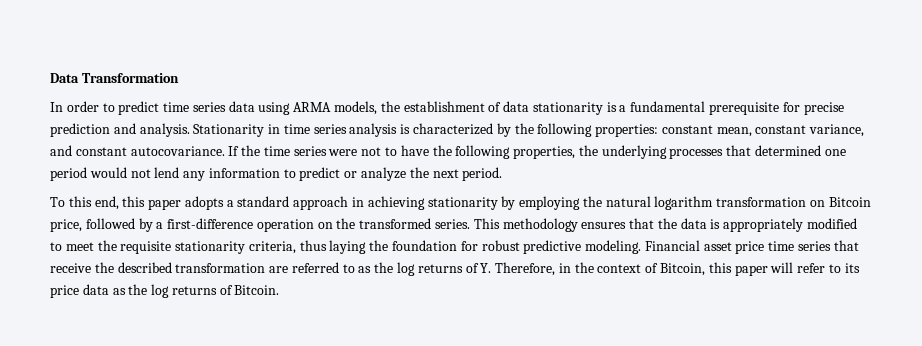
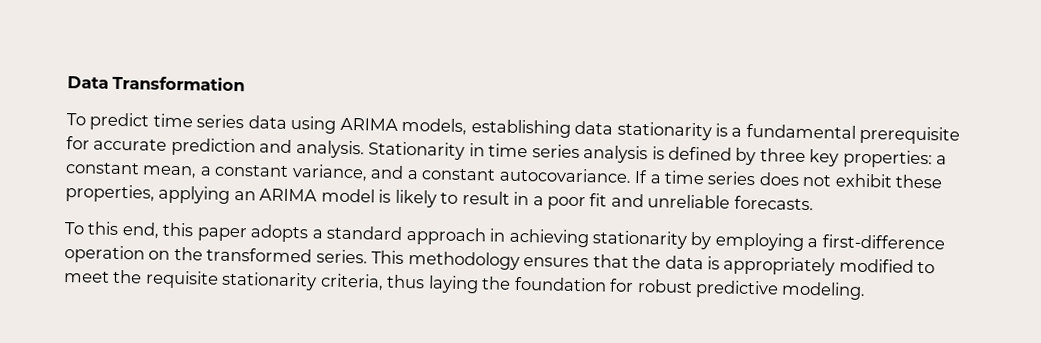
- In order to predict time series data using ARMA models, the establishment of data stationarity is a fundamental prerequisite for precise prediction and analysis.
+ To predict time series data using ARIMA models, establishing data stationarity is a fundamental prerequisite for accurate prediction and analysis.
- Stationarity in time series analysis is characterized by the following properties: constant mean, constant variance, and constant autocovariance.
+ Stationarity in time series analysis is defined by three key properties: a constant mean, a constant variance, and a constant autocovariance.
- If the time series were not to have the following properties, the underlying processes that determined one period would not lend any information to predict or analyze the next period.
+ If a time series does not exhibit these properties, applying an ARIMA model is likely to result in a poor fit and unreliable forecasts.
- To this end, this paper adopts a standard approach in achieving stationarity by employing the natural logarithm transformation on Bitcoin price, followed by a first-difference operation on the transformed series.
+ To this end, this paper adopts a standard approach in achieving stationarity by employing a first-difference operation on the transformed series.
- Financial asset price time series that receive the described transformation are referred to as the log returns of Y. Therefore, in the context of Bitcoin, this paper will refer to its price data as the log returns of Bitcoin.

